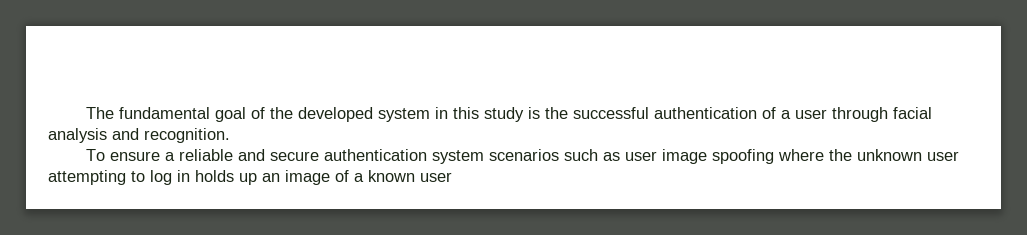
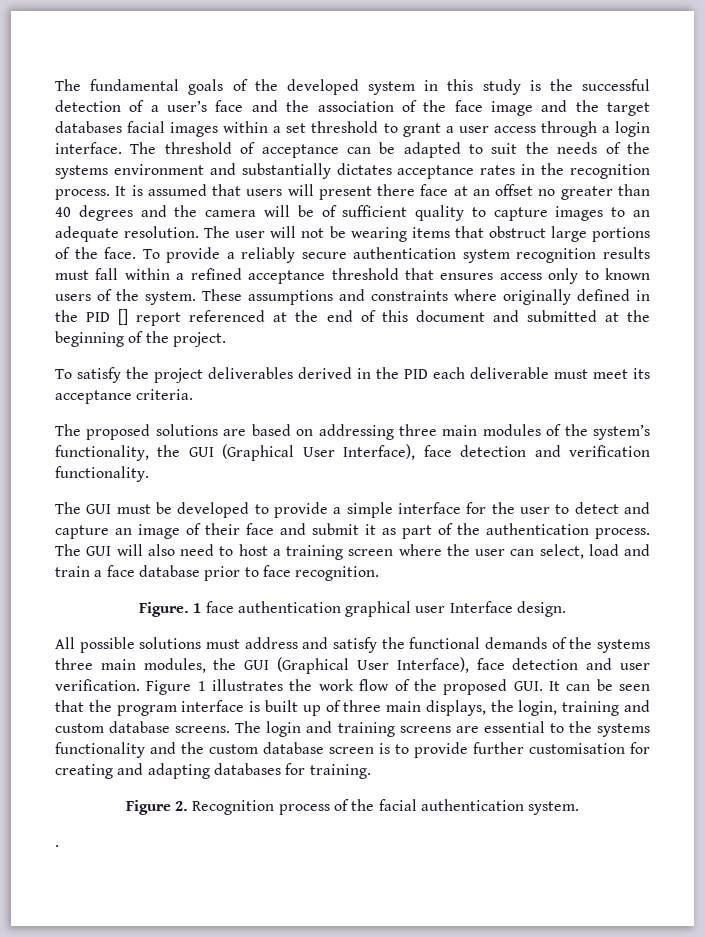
- The fundamental goal of the developed system in this study is the successful authentication of a user through facial analysis and recognition.
- To ensure a reliable and secure authentication system scenarios such as user image spoofing where the unknown user attempting to log in holds up an image of a known user
+ The fundamental goals of the developed system in this study is the successful detection of a user’s face and the association of the face image and the target databases facial images within a set threshold to grant a user access through a login interface. The threshold of acceptance can be adapted to suit the needs of the systems environment and substantially dictates acceptance rates in the recognition process. It is assumed that users will present there face at an offset no greater than 40 degrees and the camera will be of sufficient quality to capture images to an adequate resolution. The user will not be wearing items that obstruct large portions of the face. To provide a reliably secure authentication system recognition results must fall within a refined acceptance threshold that ensures access only to known users of the system. These assumptions and constraints where originally defined in the PID [] report referenced at the end of this document and submitted at the beginning of the project.
+ To satisfy the project deliverables derived in the PID each deliverable must meet its acceptance criteria.
+ The proposed solutions are based on addressing three main modules of the system’s functionality, the GUI (Graphical User Interface), face detection and verification functionality.
+ The GUI must be developed to provide a simple interface for the user to detect and capture an image of their face and submit it as part of the authentication process. The GUI will also need to host a training screen where the user can select, load and train a face database prior to face recognition.
+ Figure. 1 face authentication graphical user Interface design.
+ All possible solutions must address and satisfy the functional demands of the systems three main modules, the GUI (Graphical User Interface), face detection and user verification. Figure 1 illustrates the work flow of the proposed GUI. It can be seen that the program interface is built up of three main displays, the login, training and custom database screens. The login and training screens are essential to the systems functionality and the custom database screen is to provide further customisation for creating and adapting databases for training.
+ Figure 2. Recognition process of the facial authentication system.
+ .

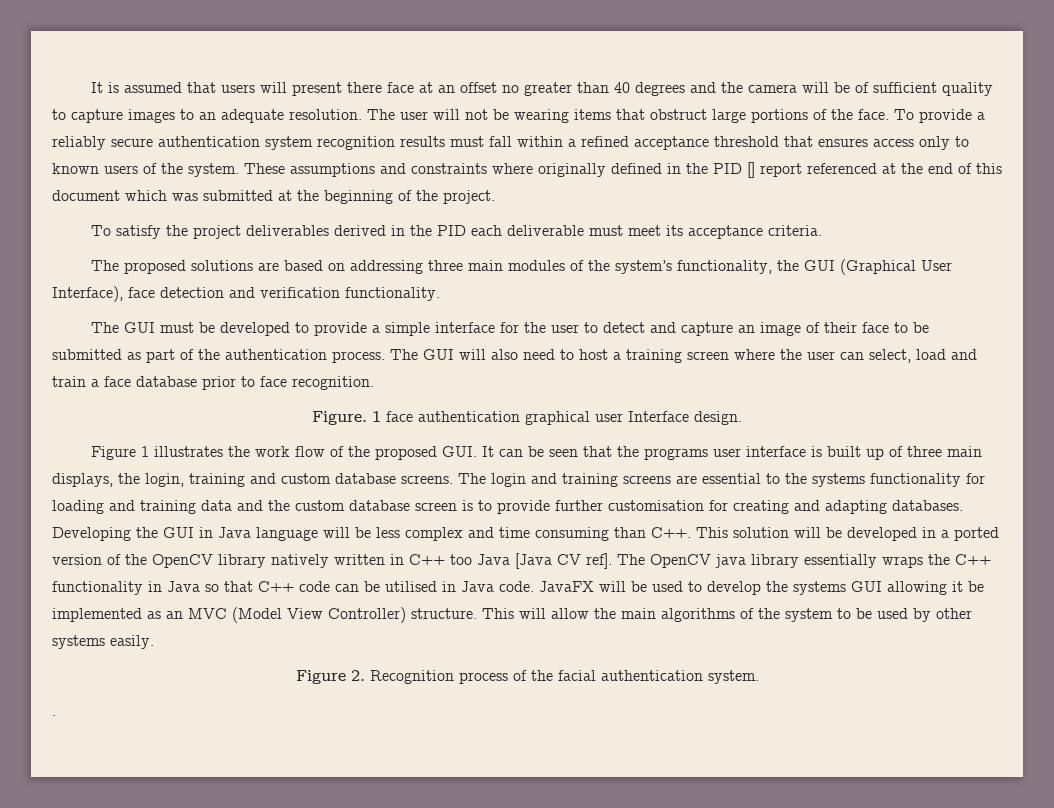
- The fundamental goals of the developed system in this study is the successful detection of a user’s face and the association of the face image and the target databases facial images within a set threshold to grant a user access through a login interface. The threshold of acceptance can be adapted to suit the needs of the systems environment and substantially dictates acceptance rates in the recognition process.
- These assumptions and constraints where originally defined in the PID [] report referenced at the end of this document and submitted at the beginning of the project.
+ These assumptions and constraints where originally defined in the PID [] report referenced at the end of this document which was submitted at the beginning of the project.
- The GUI must be developed to provide a simple interface for the user to detect and capture an image of their face and submit it as part of the authentication process.
+ The GUI must be developed to provide a simple interface for the user to detect and capture an image of their face to be submitted as part of the authentication process.
- All possible solutions must address and satisfy the functional demands of the systems three main modules, the GUI (Graphical User Interface), face detection and user verification. Figure 1 illustrates the work flow of the proposed GUI. It can be seen that the program interface is built up of three main displays, the login, training and custom database screens.
+ Figure 1 illustrates the work flow of the proposed GUI. It can be seen that the programs user interface is built up of three main displays, the login, training and custom database screens.
- The login and training screens are essential to the systems functionality and the custom database screen is to provide further customisation for creating and adapting databases for training.
+ The login and training screens are essential to the systems functionality for loading and training data and the custom database screen is to provide further customisation for creating and adapting databases. Developing the GUI in Java language will be less complex and time consuming than C++. This solution will be developed in a ported version of the OpenCV library natively written in C++ too Java [Java CV ref]. The OpenCV java library essentially wraps the C++ functionality in Java so that C++ code can be utilised in Java code. JavaFX will be used to develop the systems GUI allowing it be implemented as an MVC (Model View Controller) structure. This will allow the main algorithms of the system to be used by other systems easily.

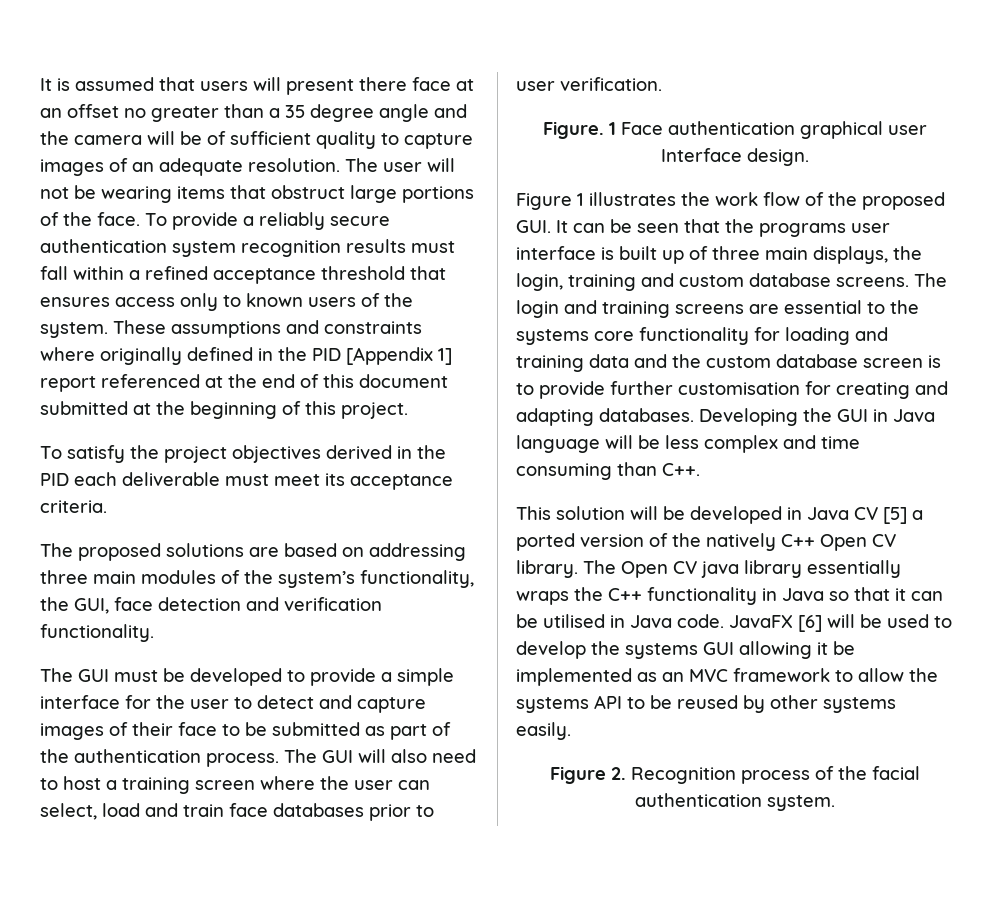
- It is assumed that users will present there face at an offset no greater than 40 degrees and the camera will be of sufficient quality to capture images to an adequate resolution.
+ It is assumed that users will present there face at an offset no greater than a 35 degree angle and the camera will be of sufficient quality to capture images of an adequate resolution.
- These assumptions and constraints where originally defined in the PID [] report referenced at the end of this document which was submitted at the beginning of the project.
+ These assumptions and constraints where originally defined in the PID [Appendix 1] report referenced at the end of this document submitted at the beginning of this project.
- To satisfy the project deliverables derived in the PID each deliverable must meet its acceptance criteria.
+ To satisfy the project objectives derived in the PID each deliverable must meet its acceptance criteria.
- The proposed solutions are based on addressing three main modules of the system’s functionality, the GUI (Graphical User Interface), face detection and verification functionality.
+ The proposed solutions are based on addressing three main modules of the system’s functionality, the GUI, face detection and verification functionality.
- The GUI must be developed to provide a simple interface for the user to detect and capture an image of their face to be submitted as part of the authentication process.
+ The GUI must be developed to provide a simple interface for the user to detect and capture images of their face to be submitted as part of the authentication process.
- The GUI will also need to host a training screen where the user can select, load and train a face database prior to face recognition.
+ The GUI will also need to host a training screen where the user can select, load and train face databases prior to user verification.
- 1 face authentication graphical user Interface design.
+ 1 Face authentication graphical user Interface design.
- The login and training screens are essential to the systems functionality for loading and training data and the custom database screen is to provide further customisation for creating and adapting databases.
+ The login and training screens are essential to the systems core functionality for loading and training data and the custom database screen is to provide further customisation for creating and adapting databases.
- Developing the GUI in Java language will be less complex and time consuming than C++. This solution will be developed in a ported version of the OpenCV library natively written in C++ too Java [Java CV ref]. The OpenCV java library essentially wraps the C++ functionality in Java so that C++ code can be utilised in Java code.
+ Developing the GUI in Java language will be less complex and time consuming than C++.
+ This solution will be developed in Java CV [5] a ported version of the natively C++ Open CV library. The Open CV java library essentially wraps the C++ functionality in Java so that it can be utilised in Java code.
- JavaFX will be used to develop the systems GUI allowing it be implemented as an MVC (Model View Controller) structure. This will allow the main algorithms of the system to be used by other systems easily.
+ JavaFX [6] will be used to develop the systems GUI allowing it be implemented as an MVC framework to allow the systems API to be reused by other systems easily.
- .

